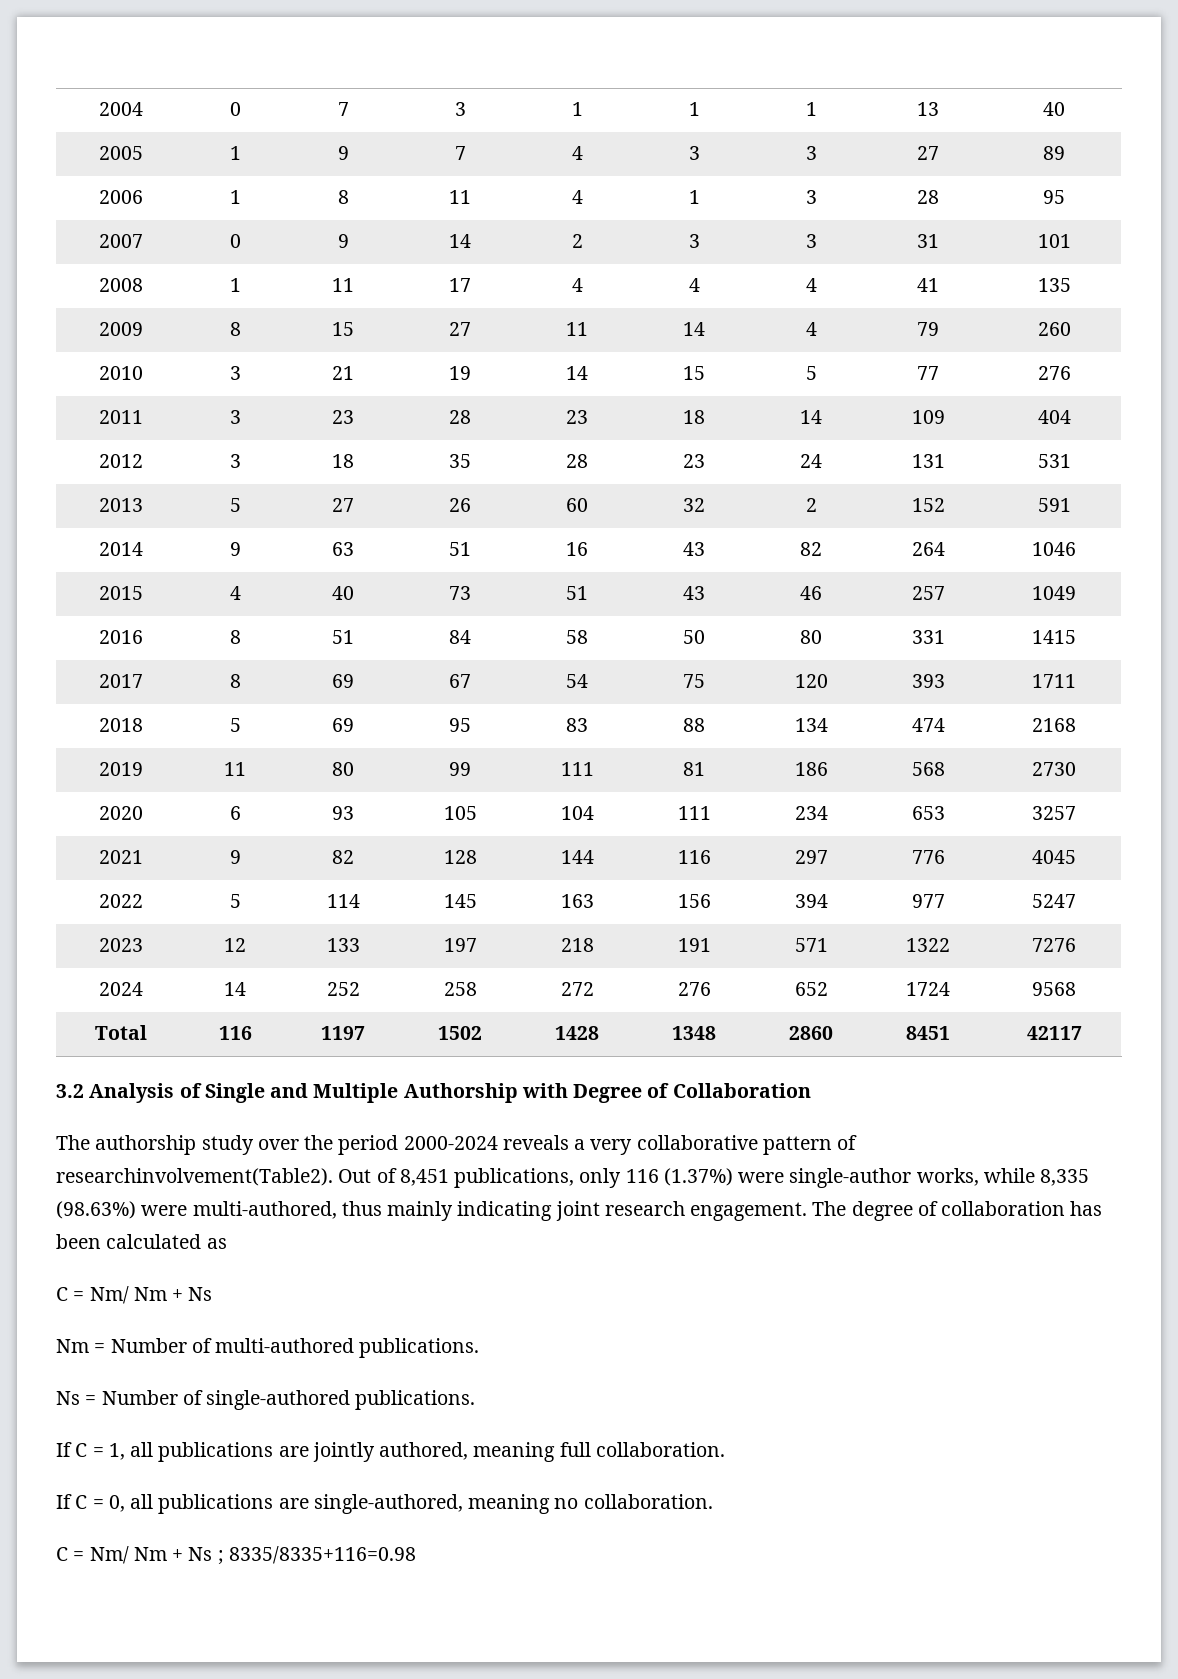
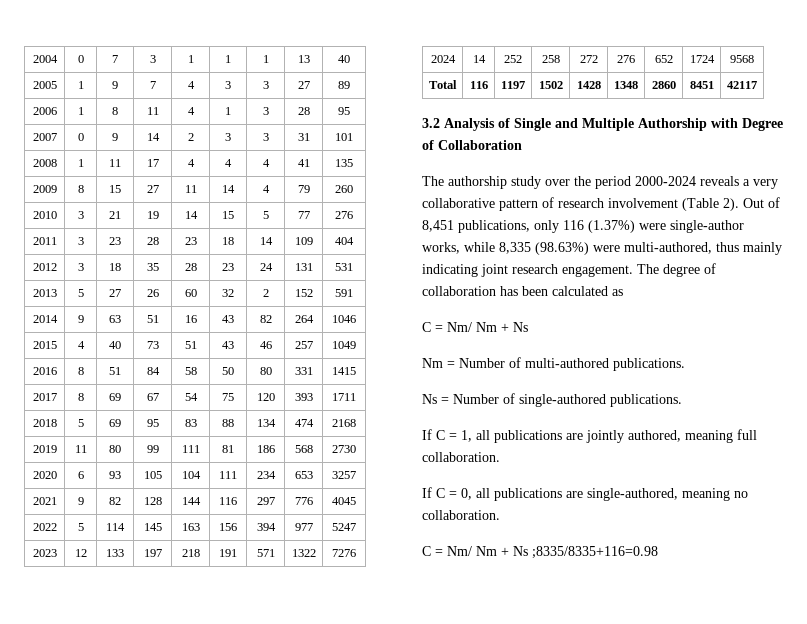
- The authorship study over the period 2000-2024 reveals a very collaborative pattern of researchinvolvement(Table2).
+ The authorship study over the period 2000-2024 reveals a very collaborative pattern of research involvement (Table 2).
- C = Nm/ Nm + Ns ; 8335/8335+116=0.98
+ C = Nm/ Nm + Ns ;8335/8335+116=0.98

